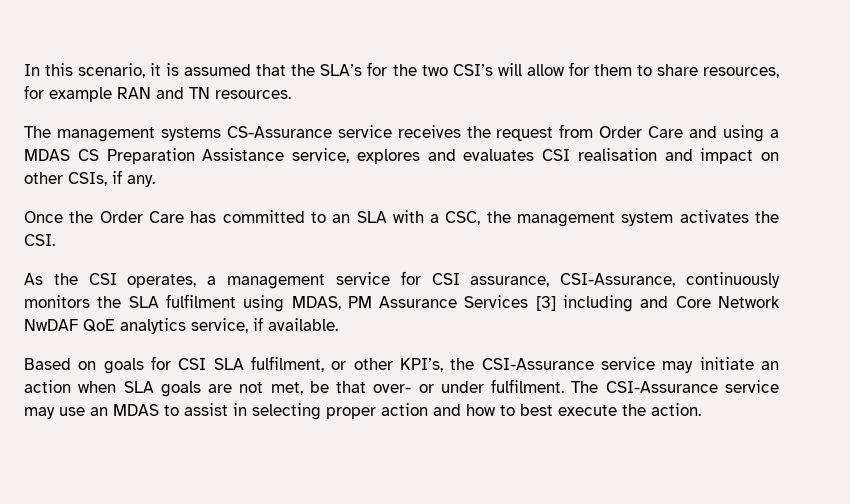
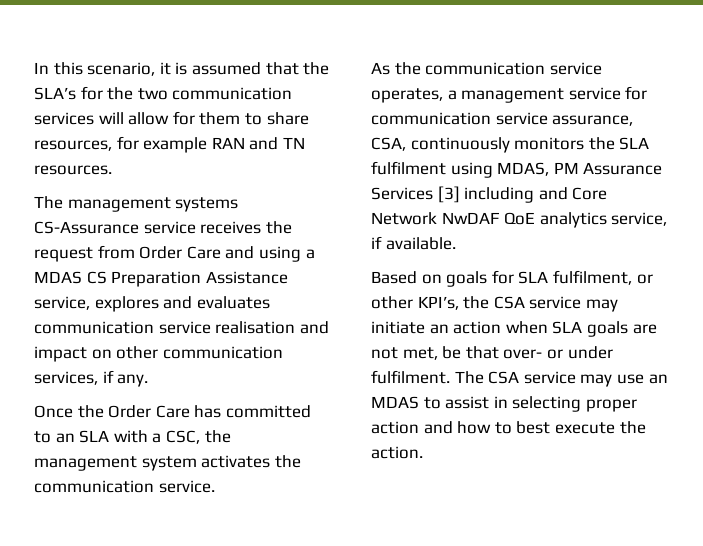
- In this scenario, it is assumed that the SLA’s for the two CSI’s will allow for them to share resources, for example RAN and TN resources.
+ In this scenario, it is assumed that the SLA’s for the two communication services will allow for them to share resources, for example RAN and TN resources.
- The management systems CS-Assurance service receives the request from Order Care and using a MDAS CS Preparation Assistance service, explores and evaluates CSI realisation and impact on other CSIs, if any.
+ The management systems CS-Assurance service receives the request from Order Care and using a MDAS CS Preparation Assistance service, explores and evaluates communication service realisation and impact on other communication services, if any.
- Once the Order Care has committed to an SLA with a CSC, the management system activates the CSI.
+ Once the Order Care has committed to an SLA with a CSC, the management system activates the communication service.
- As the CSI operates, a management service for CSI assurance, CSI-Assurance, continuously monitors the SLA fulfilment using MDAS, PM Assurance Services [3] including and Core Network NwDAF QoE analytics service, if available.
+ As the communication service operates, a management service for communication service assurance, CSA, continuously monitors the SLA fulfilment using MDAS, PM Assurance Services [3] including and Core Network NwDAF QoE analytics service, if available.
- Based on goals for CSI SLA fulfilment, or other KPI’s, the CSI-Assurance service may initiate an action when SLA goals are not met, be that over- or under fulfilment.
+ Based on goals for SLA fulfilment, or other KPI’s, the CSA service may initiate an action when SLA goals are not met, be that over- or under fulfilment.
- The CSI-Assurance service may use an MDAS to assist in selecting proper action and how to best execute the action.
+ The CSA service may use an MDAS to assist in selecting proper action and how to best execute the action.

